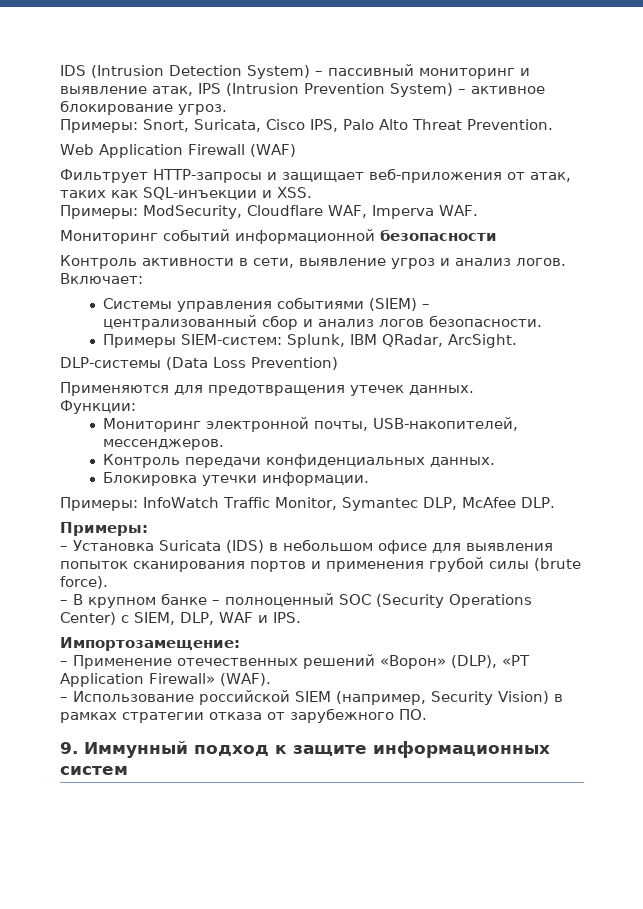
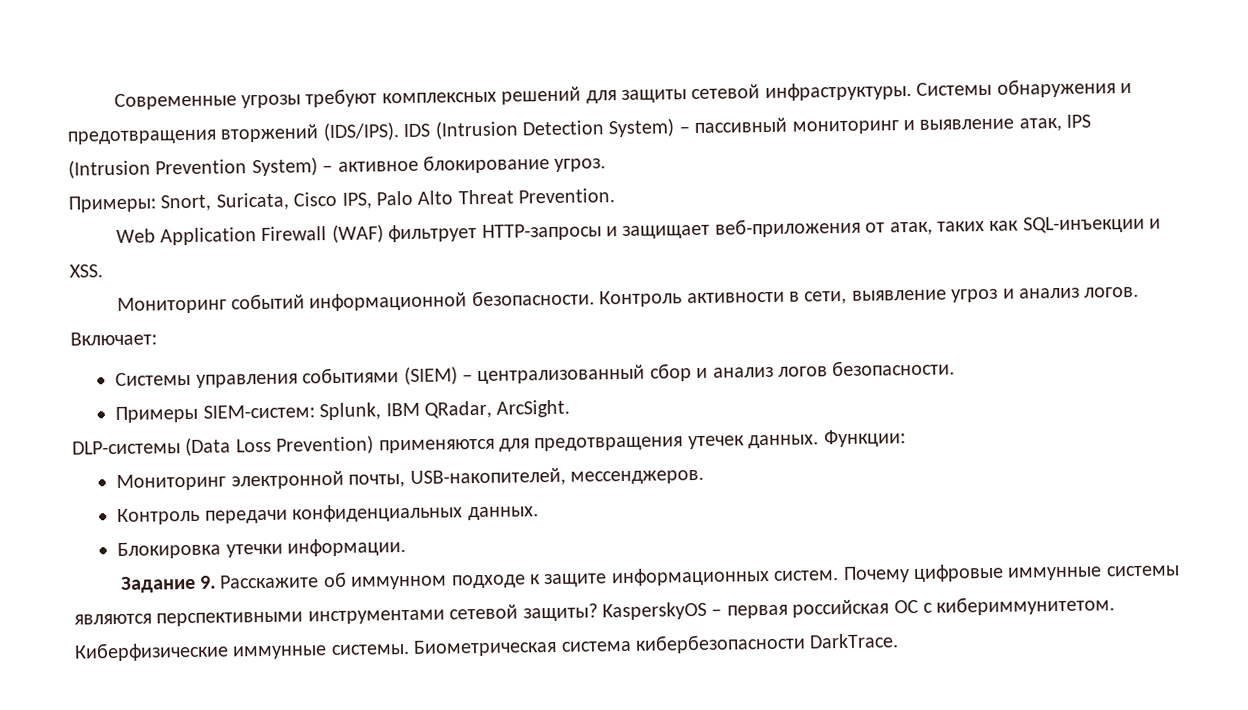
+ Современные угрозы требуют комплексных решений для защиты сетевой инфраструктуры. Системы обнаружения и предотвращения вторжений (IDS/IPS).
- Web Application Firewall (WAF)
- Фильтрует HTTP-запросы и защищает веб-приложения от атак, таких как SQL-инъекции и XSS.
+ Web Application Firewall (WAF) фильтрует HTTP-запросы и защищает веб-приложения от атак, таких как SQL-инъекции и XSS.
- Примеры: ModSecurity, Cloudflare WAF, Imperva WAF.
- Мониторинг событий информационной безопасности
- Контроль активности в сети, выявление угроз и анализ логов.
+ Мониторинг событий информационной безопасности. Контроль активности в сети, выявление угроз и анализ логов.
- DLP-системы (Data Loss Prevention)
- Применяются для предотвращения утечек данных.
- Функции:
+ DLP-системы (Data Loss Prevention) применяются для предотвращения утечек данных. Функции:
- Примеры: InfoWatch Traffic Monitor, Symantec DLP, McAfee DLP.
- Примеры:
- – Установка Suricata (IDS) в небольшом офисе для выявления попыток сканирования портов и применения грубой силы (brute force).
- – В крупном банке – полноценный SOC (Security Operations Center) с SIEM, DLP, WAF и IPS.
- Импортозамещение:
- – Применение отечественных решений «Ворон» (DLP), «PT Application Firewall» (WAF).
- – Использование российской SIEM (например, Security Vision) в рамках стратегии отказа от зарубежного ПО.
- 9. Иммунный подход к защите информационных систем
+ Задание 9. Расскажите об иммунном подходе к защите информационных систем. Почему цифровые иммунные системы являются перспективными инструментами сетевой защиты? KasperskyOS – первая российская ОС с кибериммунитетом. Киберфизические иммунные системы. Биометрическая система кибербезопасности DarkTrace.

